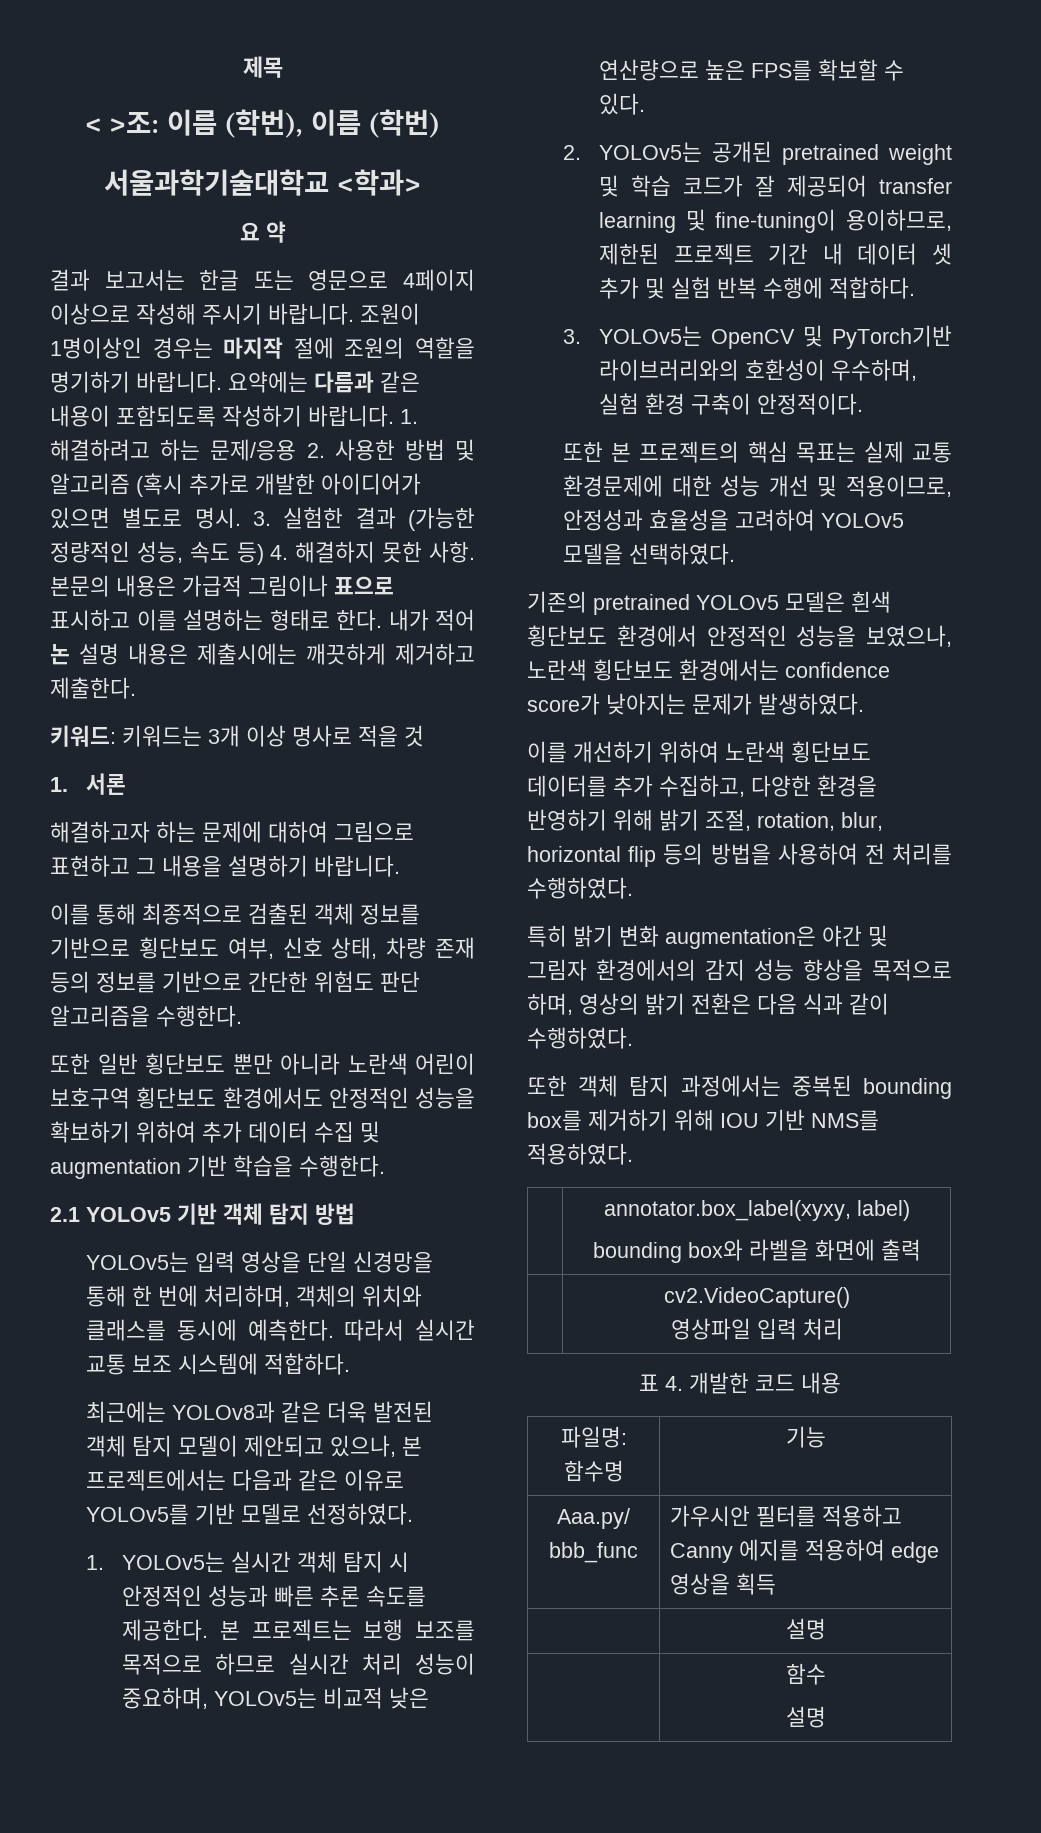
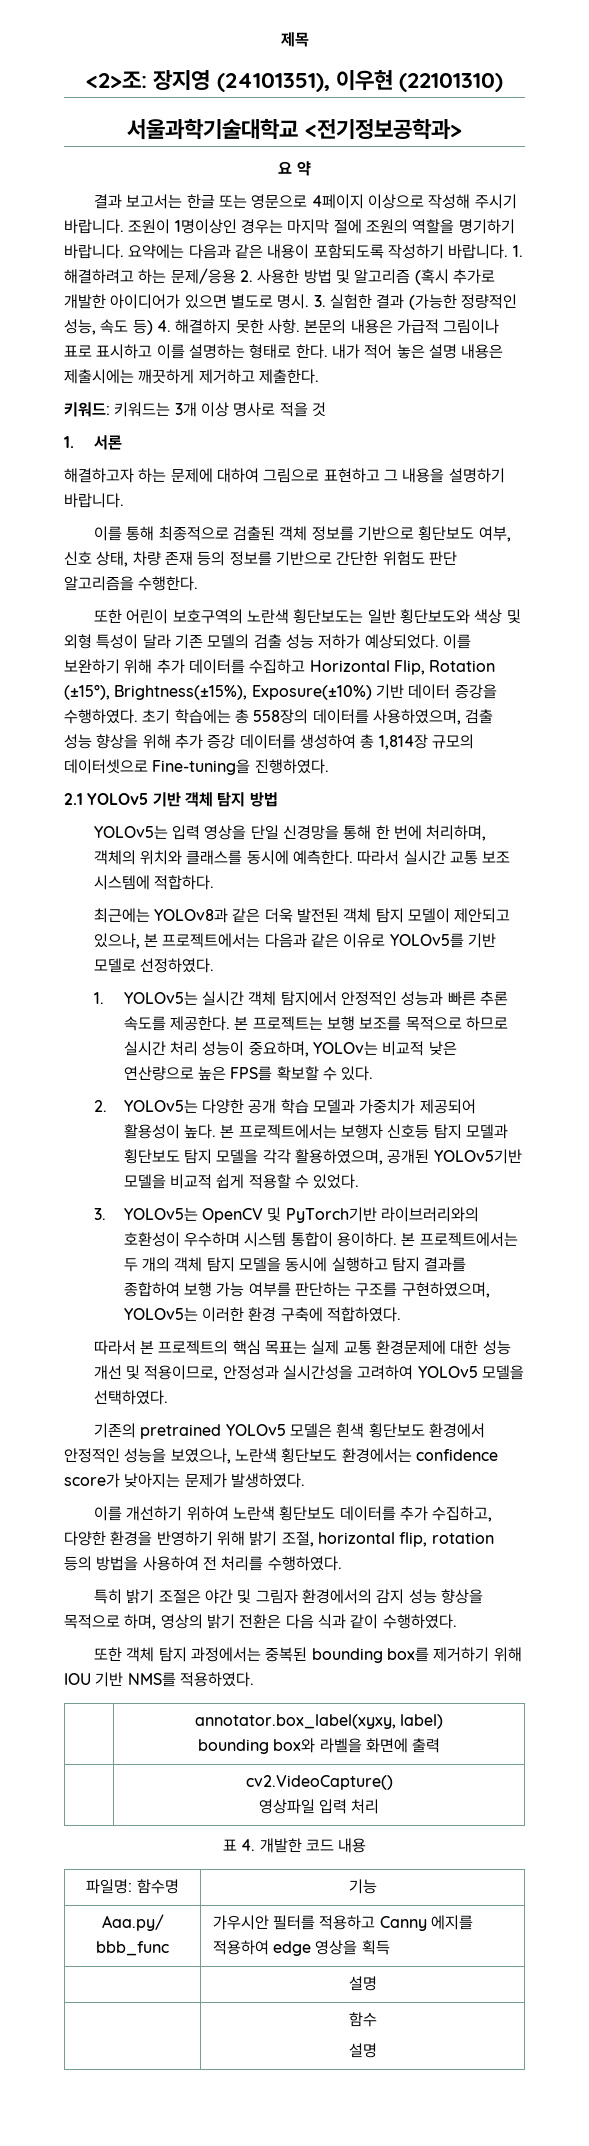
- < >조: 이름 (학번), 이름 (학번)
+ <2>조: 장지영 (24101351), 이우현 (22101310)
- 서울과학기술대학교 <학과>
+ 서울과학기술대학교 <전기정보공학과>
- 조원이 1명이상인 경우는 마지작 절에 조원의 역할을 명기하기 바랍니다.
+ 조원이 1명이상인 경우는 마지막 절에 조원의 역할을 명기하기 바랍니다.
- 요약에는 다름과 같은 내용이 포함되도록 작성하기 바랍니다.
+ 요약에는 다음과 같은 내용이 포함되도록 작성하기 바랍니다.
- 본문의 내용은 가급적 그림이나 표으로 표시하고 이를 설명하는 형태로 한다.
+ 본문의 내용은 가급적 그림이나 표로 표시하고 이를 설명하는 형태로 한다.
- 내가 적어 논 설명 내용은 제출시에는 깨끗하게 제거하고 제출한다.
+ 내가 적어 놓은 설명 내용은 제출시에는 깨끗하게 제거하고 제출한다.
- 또한 일반 횡단보도 뿐만 아니라 노란색 어린이 보호구역 횡단보도 환경에서도 안정적인 성능을 확보하기 위하여 추가 데이터 수집 및 augmentation 기반 학습을 수행한다.
+ 또한 어린이 보호구역의 노란색 횡단보도는 일반 횡단보도와 색상 및 외형 특성이 달라 기존 모델의 검출 성능 저하가 예상되었다. 이를 보완하기 위해 추가 데이터를 수집하고 Horizontal Flip, Rotation (±15°), Brightness(±15%), Exposure(±10%) 기반 데이터 증강을 수행하였다. 초기 학습에는 총 558장의 데이터를 사용하였으며, 검출 성능 향상을 위해 추가 증강 데이터를 생성하여 총 1,814장 규모의 데이터셋으로 Fine-tuning을 진행하였다.
- 1. YOLOv5는 실시간 객체 탐지 시 안정적인 성능과 빠른 추론 속도를 제공한다.
+ 1. YOLOv5는 실시간 객체 탐지에서 안정적인 성능과 빠른 추론 속도를 제공한다.
- 본 프로젝트는 보행 보조를 목적으로 하므로 실시간 처리 성능이 중요하며, YOLOv5는 비교적 낮은 연산량으로 높은 FPS를 확보할 수 있다.
+ 본 프로젝트는 보행 보조를 목적으로 하므로 실시간 처리 성능이 중요하며, YOLOv는 비교적 낮은 연산량으로 높은 FPS를 확보할 수 있다.
- 2. YOLOv5는 공개된 pretrained weight 및 학습 코드가 잘 제공되어 transfer learning 및 fine-tuning이 용이하므로, 제한된 프로젝트 기간 내 데이터 셋 추가 및 실험 반복 수행에 적합하다.
+ 2. YOLOv5는 다양한 공개 학습 모델과 가중치가 제공되어 활용성이 높다. 본 프로젝트에서는 보행자 신호등 탐지 모델과 횡단보도 탐지 모델을 각각 활용하였으며, 공개된 YOLOv5기반 모델을 비교적 쉽게 적용할 수 있었다.
- 3. YOLOv5는 OpenCV 및 PyTorch기반 라이브러리와의 호환성이 우수하며, 실험 환경 구축이 안정적이다.
- 또한 본 프로젝트의 핵심 목표는 실제 교통 환경문제에 대한 성능 개선 및 적용이므로, 안정성과 효율성을 고려하여 YOLOv5 모델을 선택하였다.
+ 3. YOLOv5는 OpenCV 및 PyTorch기반 라이브러리와의 호환성이 우수하며 시스템 통합이 용이하다. 본 프로젝트에서는 두 개의 객체 탐지 모델을 동시에 실행하고 탐지 결과를 종합하여 보행 가능 여부를 판단하는 구조를 구현하였으며, YOLOv5는 이러한 환경 구축에 적합하였다.
+ 따라서 본 프로젝트의 핵심 목표는 실제 교통 환경문제에 대한 성능 개선 및 적용이므로, 안정성과 실시간성을 고려하여 YOLOv5 모델을 선택하였다.
- 이를 개선하기 위하여 노란색 횡단보도 데이터를 추가 수집하고, 다양한 환경을 반영하기 위해 밝기 조절, rotation, blur, horizontal flip 등의 방법을 사용하여 전 처리를 수행하였다.
+ 이를 개선하기 위하여 노란색 횡단보도 데이터를 추가 수집하고, 다양한 환경을 반영하기 위해 밝기 조절, horizontal flip, rotation 등의 방법을 사용하여 전 처리를 수행하였다.
- 특히 밝기 변화 augmentation은 야간 및 그림자 환경에서의 감지 성능 향상을 목적으로 하며, 영상의 밝기 전환은 다음 식과 같이 수행하였다.
+ 특히 밝기 조절은 야간 및 그림자 환경에서의 감지 성능 향상을 목적으로 하며, 영상의 밝기 전환은 다음 식과 같이 수행하였다.

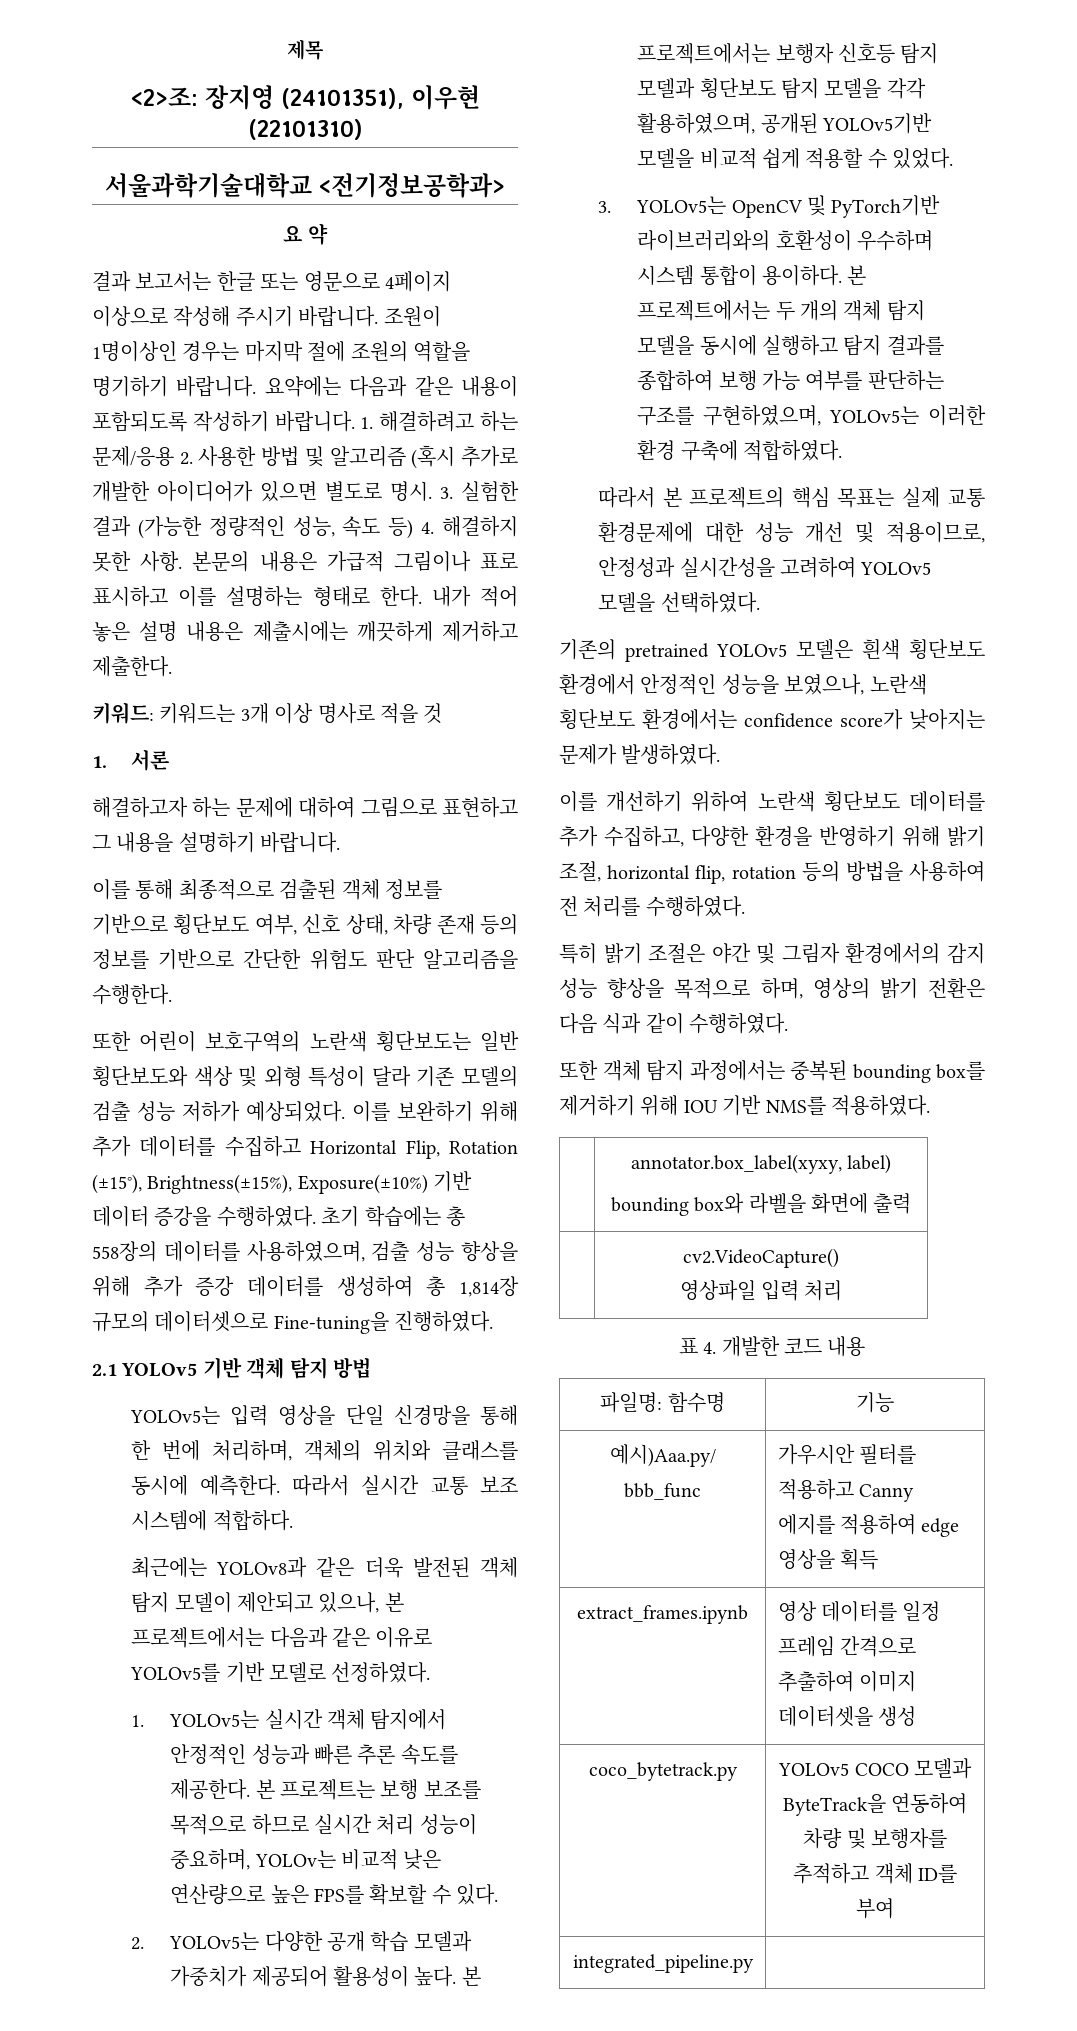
- Aaa.py/ bbb_func | 가우시안 필터를 적용하고 Canny 에지를 적용하여 edge 영상을 획득
+ 예시)Aaa.py/ bbb_func | 가우시안 필터를 적용하고 Canny 에지를 적용하여 edge 영상을 획득
- | 설명
- | 함수
- 설명
+ extract_frames.ipynb | 영상 데이터를 일정 프레임 간격으로 추출하여 이미지 데이터셋을 생성
+ coco_bytetrack.py | YOLOv5 COCO 모델과 ByteTrack을 연동하여 차량 및 보행자를 추적하고 객체 ID를 부여
+ integrated_pipeline.py |

